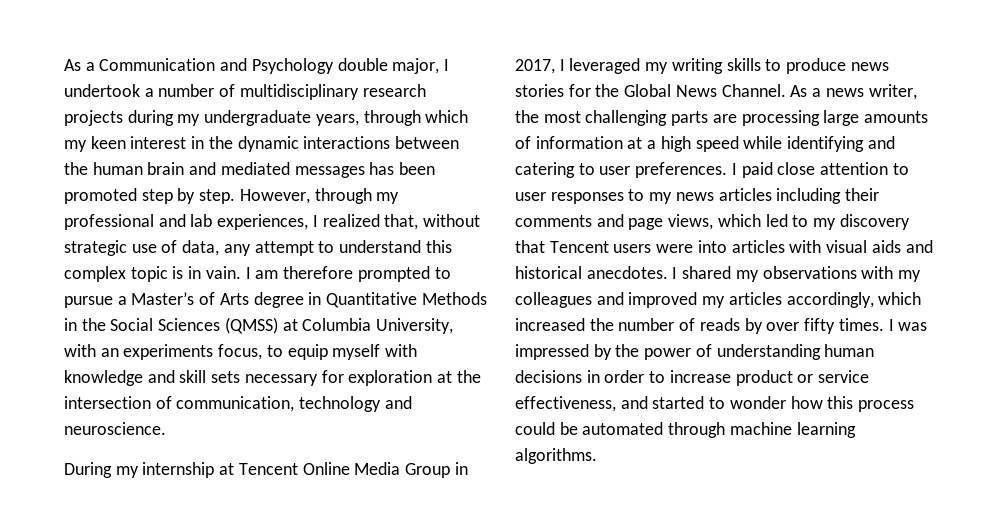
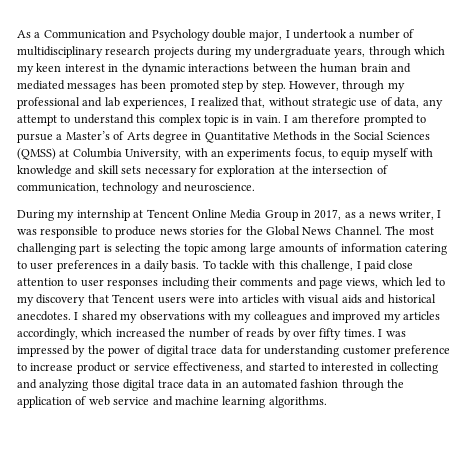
- During my internship at Tencent Online Media Group in 2017, I leveraged my writing skills to produce news stories for the Global News Channel.
+ During my internship at Tencent Online Media Group in 2017, as a news writer, I was responsible to produce news stories for the Global News Channel.
- As a news writer, the most challenging parts are processing large amounts of information at a high speed while identifying and catering to user preferences. I paid close attention to user responses to my news articles including their comments and page views, which led to my discovery that Tencent users were into articles with visual aids and historical anecdotes.
+ The most challenging part is selecting the topic among large amounts of information catering to user preferences in a daily basis. To tackle with this challenge, I paid close attention to user responses including their comments and page views, which led to my discovery that Tencent users were into articles with visual aids and historical anecdotes.
- I was impressed by the power of understanding human decisions in order to increase product or service effectiveness, and started to wonder how this process could be automated through machine learning algorithms.
+ I was impressed by the power of digital trace data for understanding customer preference to increase product or service effectiveness, and started to interested in collecting and analyzing those digital trace data in an automated fashion through the application of web service and machine learning algorithms.

